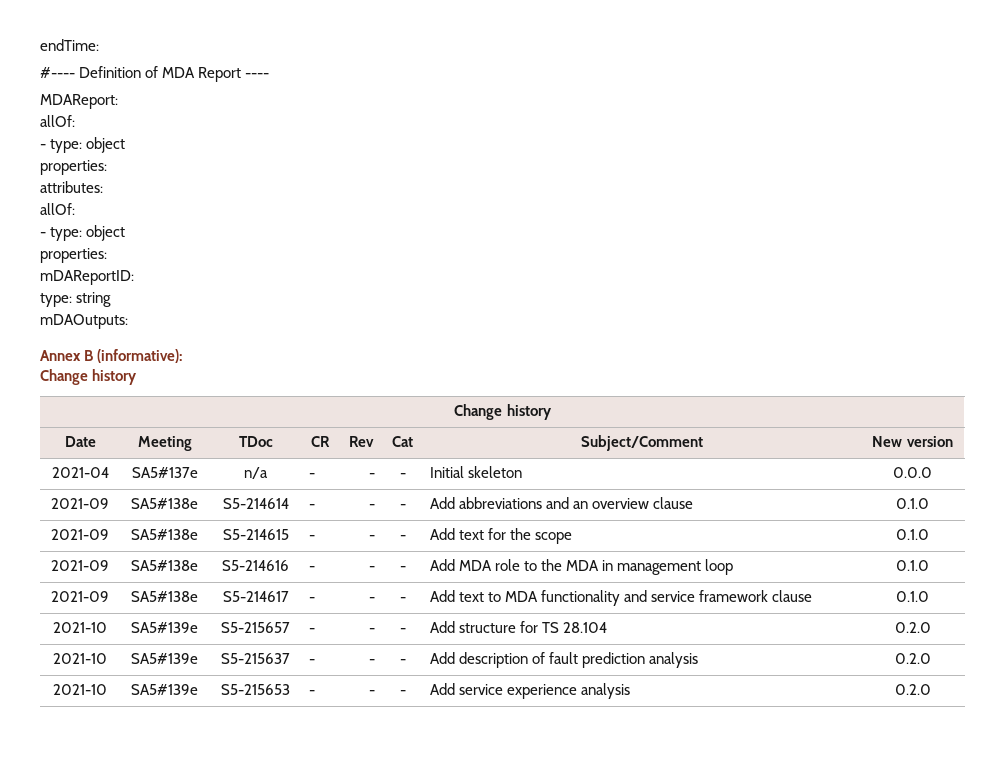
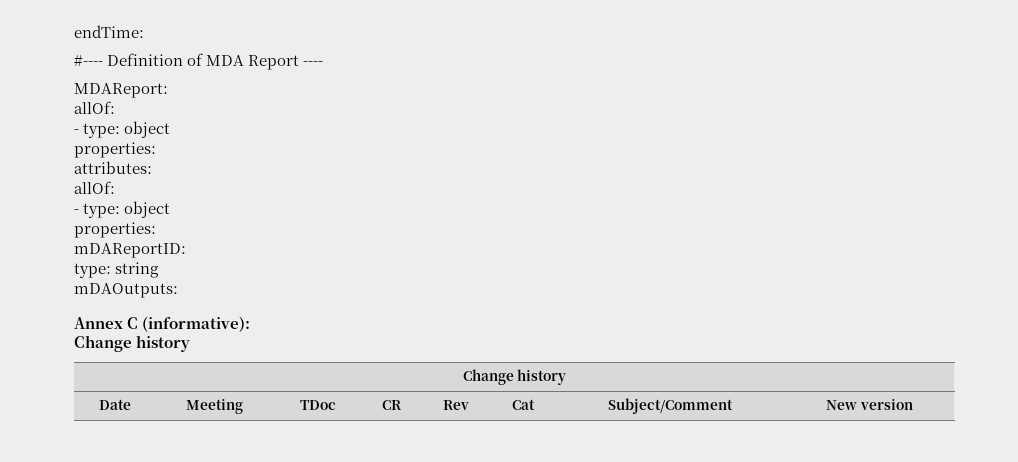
- Annex B (informative):
+ Annex C (informative):
- 2021-04 | SA5#137e | n/a | - | - | - | Initial skeleton | 0.0.0
- 2021-09 | SA5#138e | S5-214614 | - | - | - | Add abbreviations and an overview clause | 0.1.0
- 2021-09 | SA5#138e | S5-214615 | - | - | - | Add text for the scope | 0.1.0
- 2021-09 | SA5#138e | S5-214616 | - | - | - | Add MDA role to the MDA in management loop | 0.1.0
- 2021-09 | SA5#138e | S5-214617 | - | - | - | Add text to MDA functionality and service framework clause | 0.1.0
- 2021-10 | SA5#139e | S5-215657 | - | - | - | Add structure for TS 28.104 | 0.2.0
- 2021-10 | SA5#139e | S5-215637 | - | - | - | Add description of fault prediction analysis | 0.2.0
- 2021-10 | SA5#139e | S5-215653 | - | - | - | Add service experience analysis | 0.2.0

